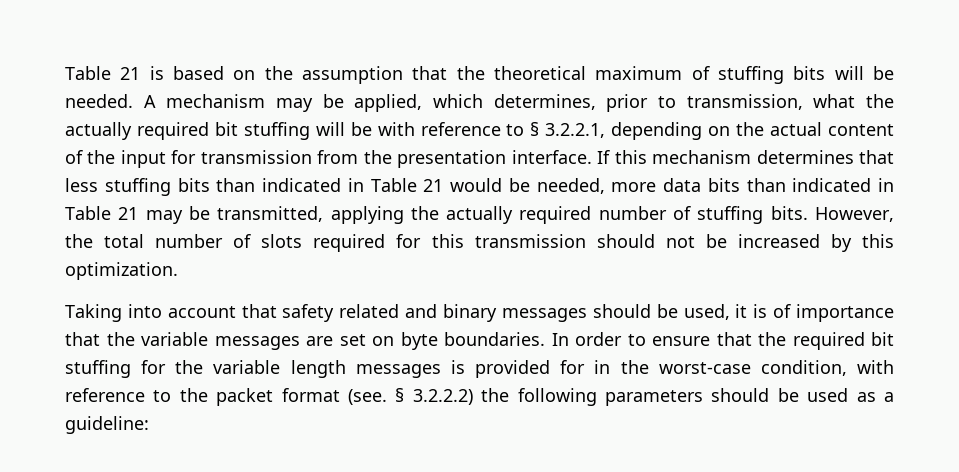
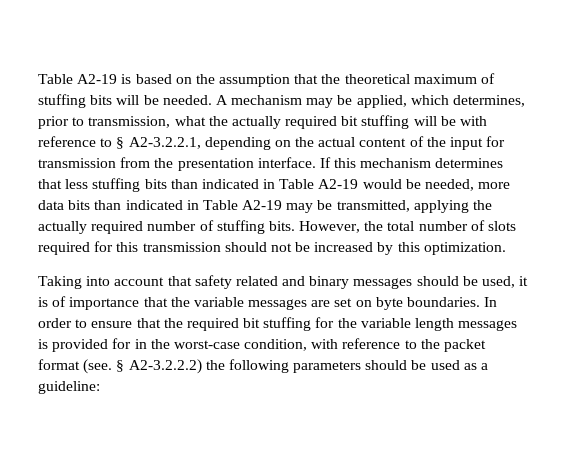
- Table 21 is based on the assumption that the theoretical maximum of stuffing bits will be needed.
+ Table A2-19 is based on the assumption that the theoretical maximum of stuffing bits will be needed.
- A mechanism may be applied, which determines, prior to transmission, what the actually required bit stuffing will be with reference to § 3.2.2.1, depending on the actual content of the input for transmission from the presentation interface.
+ A mechanism may be applied, which determines, prior to transmission, what the actually required bit stuffing will be with reference to § A2-3.2.2.1, depending on the actual content of the input for transmission from the presentation interface.
- If this mechanism determines that less stuffing bits than indicated in Table 21 would be needed, more data bits than indicated in Table 21 may be transmitted, applying the actually required number of stuffing bits.
+ If this mechanism determines that less stuffing bits than indicated in Table A2-19 would be needed, more data bits than indicated in Table A2-19 may be transmitted, applying the actually required number of stuffing bits.
- § 3.2.2.2) the following parameters should be used as a guideline:
+ § A2-3.2.2.2) the following parameters should be used as a guideline:

